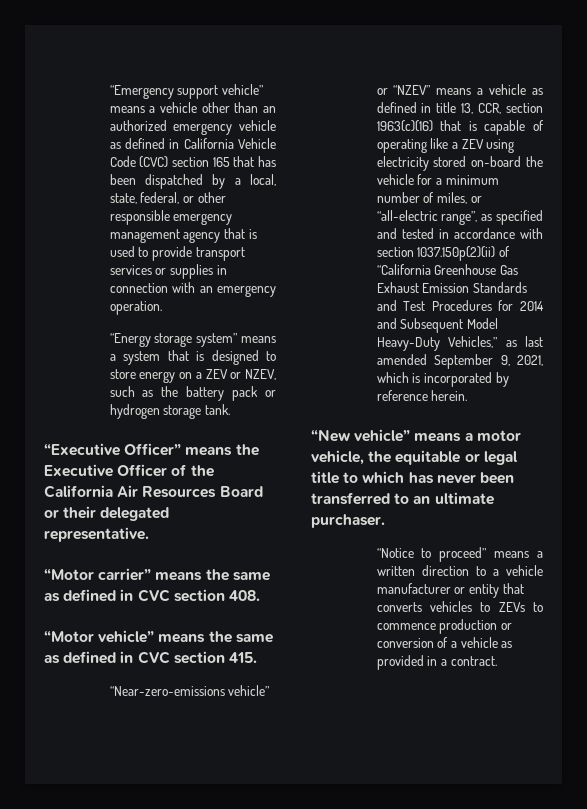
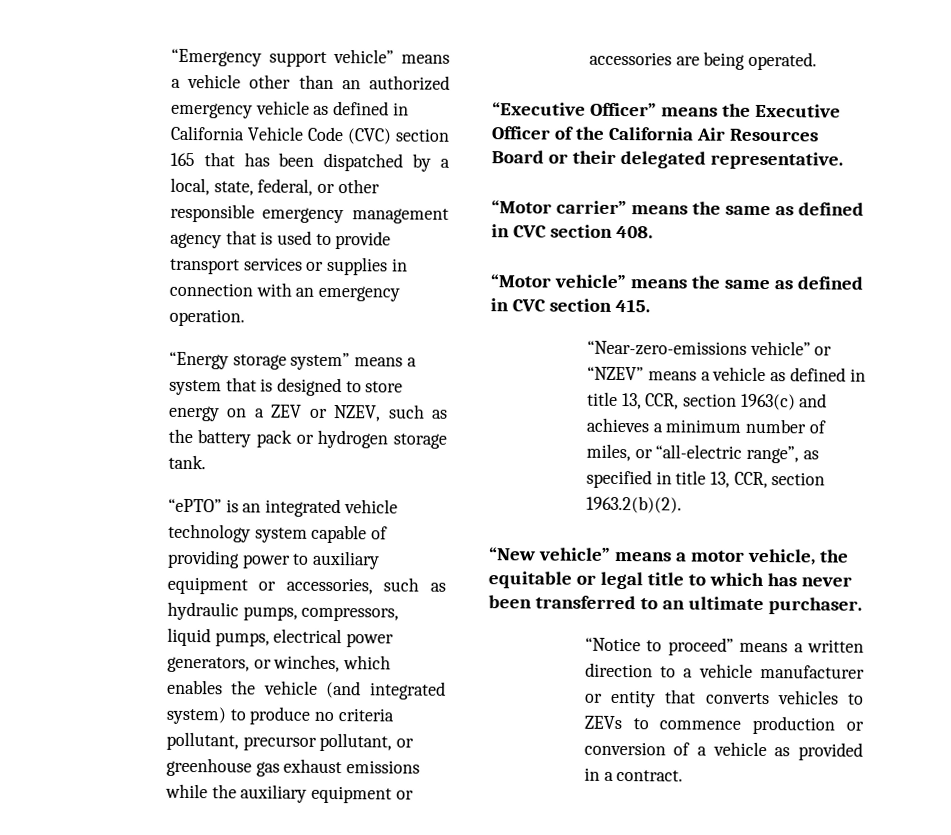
+ “ePTO” is an integrated vehicle technology system capable of providing power to auxiliary equipment or accessories, such as hydraulic pumps, compressors, liquid pumps, electrical power generators, or winches, which enables the vehicle (and integrated system) to produce no criteria pollutant, precursor pollutant, or greenhouse gas exhaust emissions while the auxiliary equipment or accessories are being operated.
- “Near-zero-emissions vehicle” or “NZEV” means a vehicle as defined in title 13, CCR, section 1963(c)(16) that is capable of operating like a ZEV using electricity stored on-board the vehicle for a minimum number of miles, or “all-electric range”, as specified and tested in accordance with section 1037.150p(2)(ii) of “California Greenhouse Gas Exhaust Emission Standards and Test Procedures for 2014 and Subsequent Model Heavy-Duty Vehicles,” as last amended September 9, 2021, which is incorporated by reference herein.
+ “Near-zero-emissions vehicle” or “NZEV” means a vehicle as defined in title 13, CCR, section 1963(c) and achieves a minimum number of miles, or “all-electric range”, as specified in title 13, CCR, section 1963.2(b)(2).

